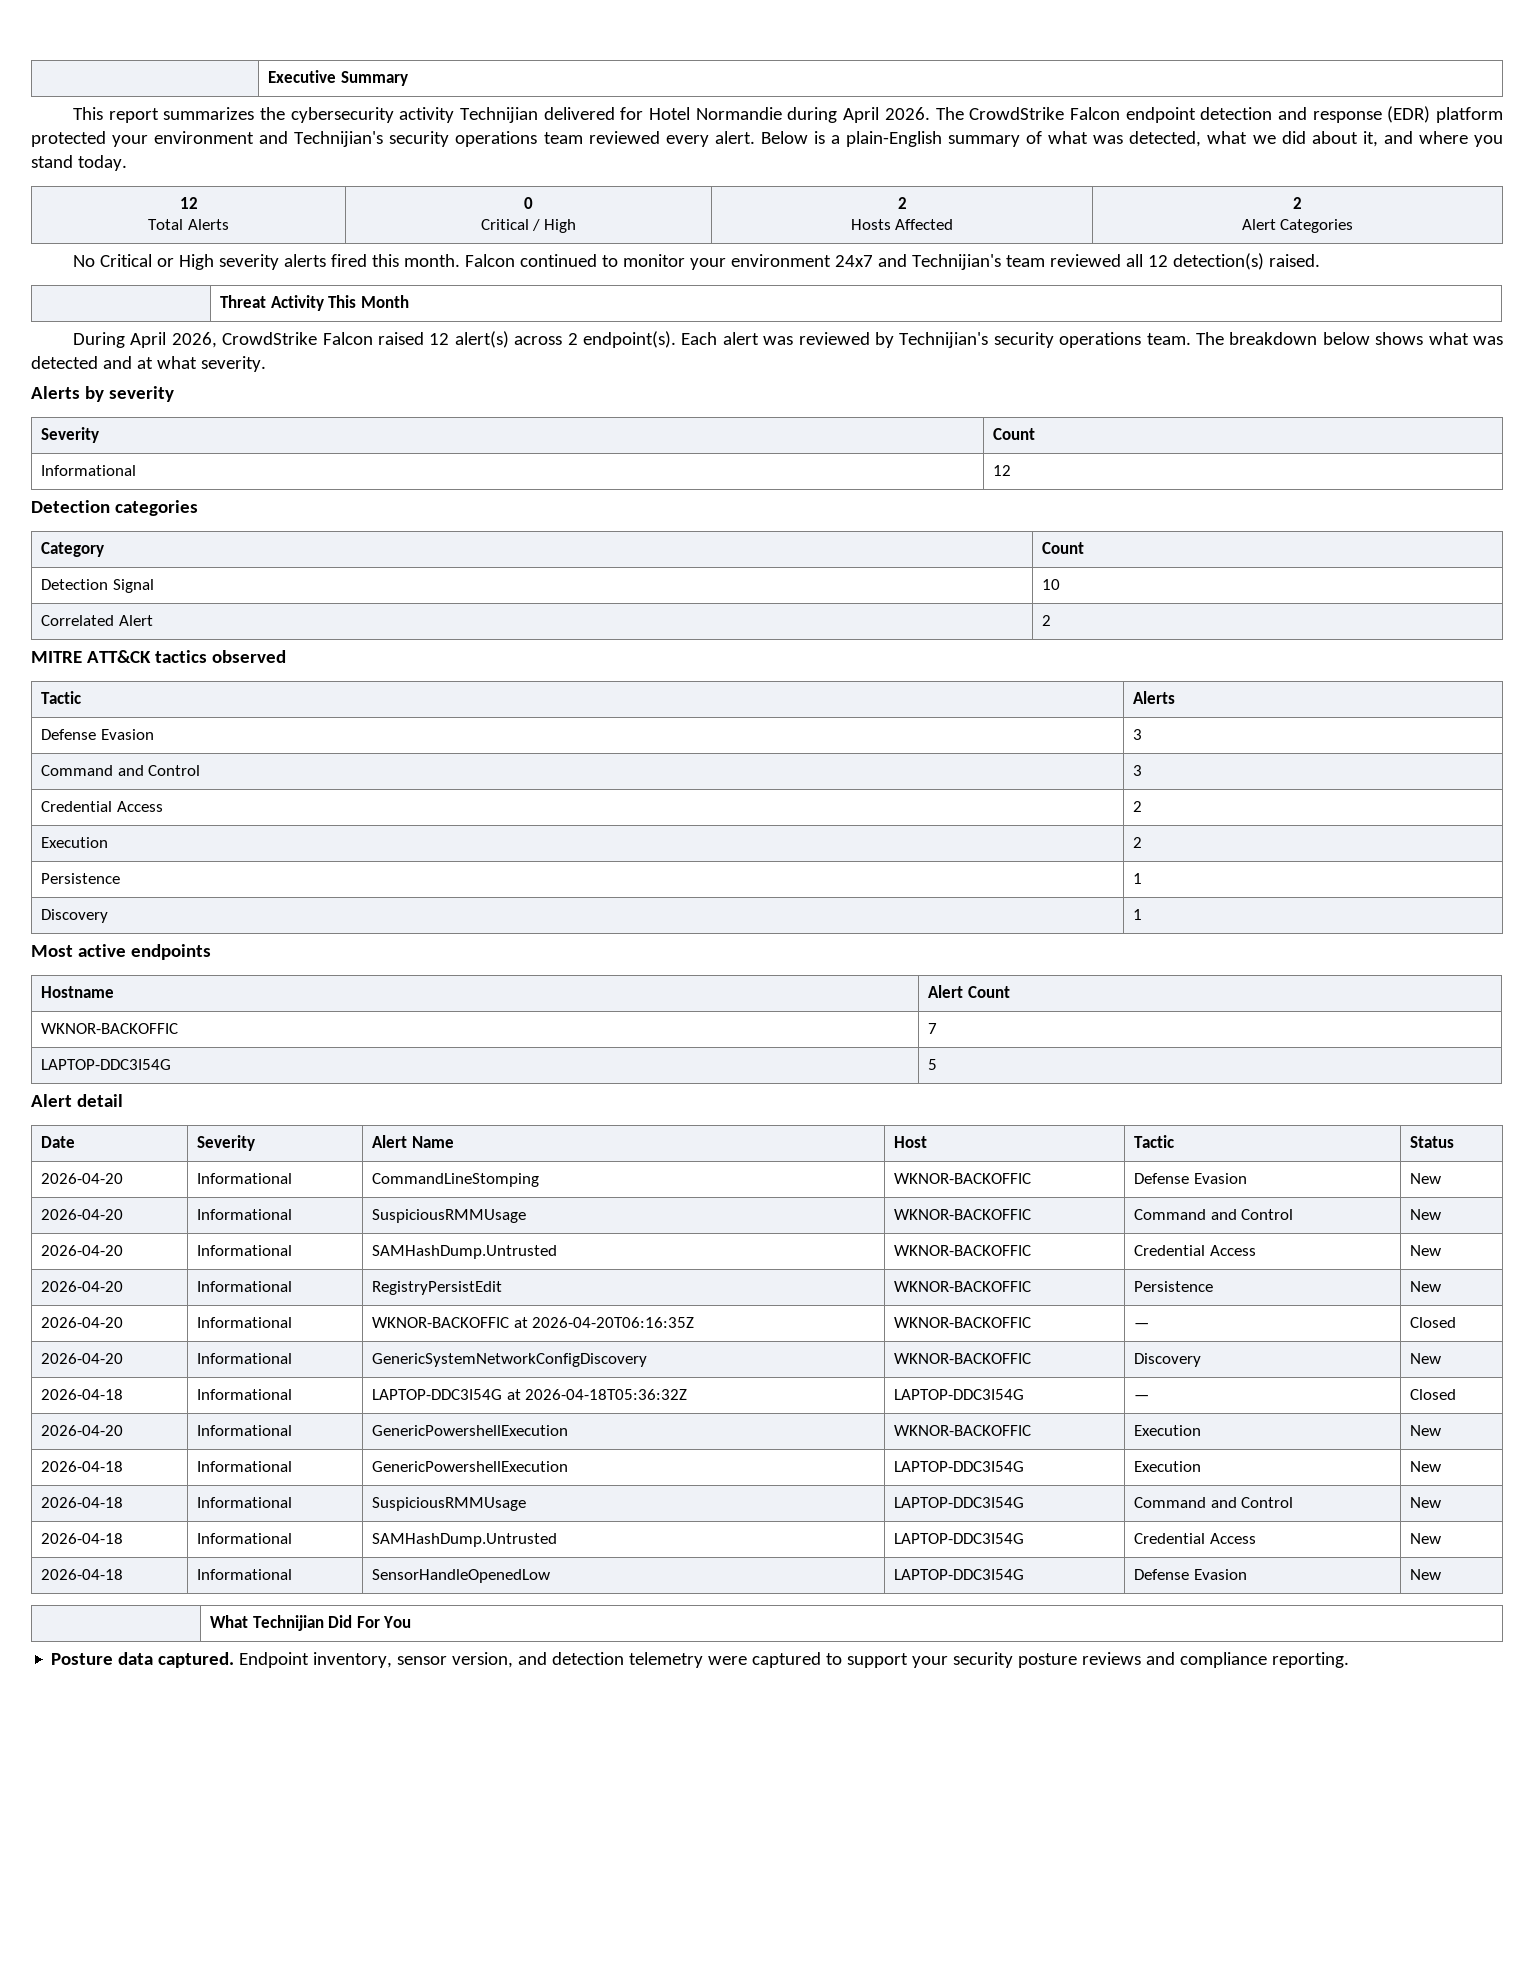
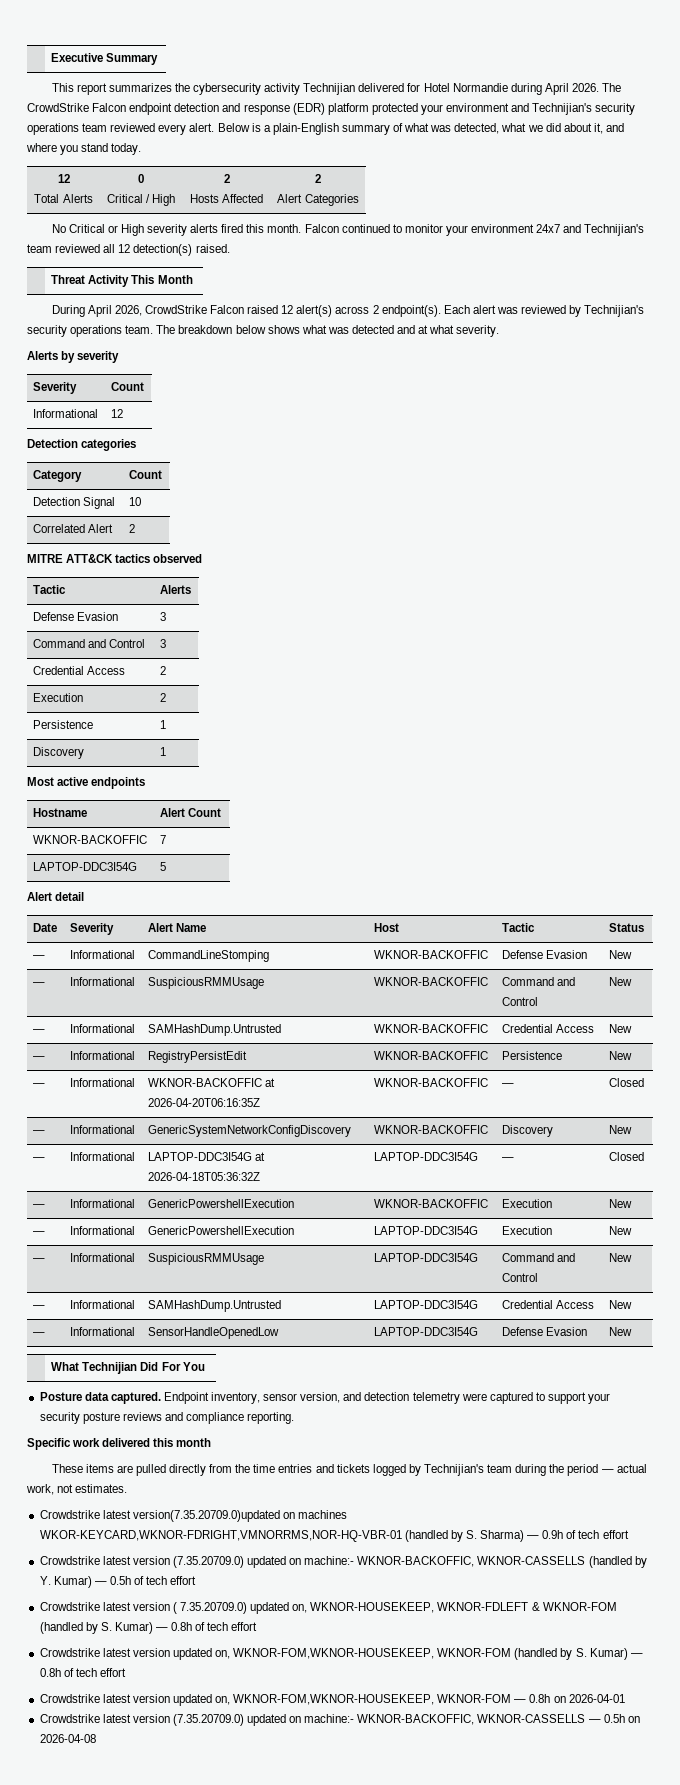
- 2026-04-20 | Informational | CommandLineStomping | WKNOR-BACKOFFIC | Defense Evasion | New
+ — | Informational | CommandLineStomping | WKNOR-BACKOFFIC | Defense Evasion | New
- 2026-04-20 | Informational | SuspiciousRMMUsage | WKNOR-BACKOFFIC | Command and Control | New
+ — | Informational | SuspiciousRMMUsage | WKNOR-BACKOFFIC | Command and Control | New
- 2026-04-20 | Informational | SAMHashDump.Untrusted | WKNOR-BACKOFFIC | Credential Access | New
+ — | Informational | SAMHashDump.Untrusted | WKNOR-BACKOFFIC | Credential Access | New
- 2026-04-20 | Informational | RegistryPersistEdit | WKNOR-BACKOFFIC | Persistence | New
+ — | Informational | RegistryPersistEdit | WKNOR-BACKOFFIC | Persistence | New
- 2026-04-20 | Informational | WKNOR-BACKOFFIC at 2026-04-20T06:16:35Z | WKNOR-BACKOFFIC | — | Closed
+ — | Informational | WKNOR-BACKOFFIC at 2026-04-20T06:16:35Z | WKNOR-BACKOFFIC | — | Closed
- 2026-04-20 | Informational | GenericSystemNetworkConfigDiscovery | WKNOR-BACKOFFIC | Discovery | New
+ — | Informational | GenericSystemNetworkConfigDiscovery | WKNOR-BACKOFFIC | Discovery | New
- 2026-04-18 | Informational | LAPTOP-DDC3I54G at 2026-04-18T05:36:32Z | LAPTOP-DDC3I54G | — | Closed
+ — | Informational | LAPTOP-DDC3I54G at 2026-04-18T05:36:32Z | LAPTOP-DDC3I54G | — | Closed
- 2026-04-20 | Informational | GenericPowershellExecution | WKNOR-BACKOFFIC | Execution | New
+ — | Informational | GenericPowershellExecution | WKNOR-BACKOFFIC | Execution | New
- 2026-04-18 | Informational | GenericPowershellExecution | LAPTOP-DDC3I54G | Execution | New
+ — | Informational | GenericPowershellExecution | LAPTOP-DDC3I54G | Execution | New
- 2026-04-18 | Informational | SuspiciousRMMUsage | LAPTOP-DDC3I54G | Command and Control | New
+ — | Informational | SuspiciousRMMUsage | LAPTOP-DDC3I54G | Command and Control | New
- 2026-04-18 | Informational | SAMHashDump.Untrusted | LAPTOP-DDC3I54G | Credential Access | New
+ — | Informational | SAMHashDump.Untrusted | LAPTOP-DDC3I54G | Credential Access | New
- 2026-04-18 | Informational | SensorHandleOpenedLow | LAPTOP-DDC3I54G | Defense Evasion | New
+ — | Informational | SensorHandleOpenedLow | LAPTOP-DDC3I54G | Defense Evasion | New
+ Specific work delivered this month
+ These items are pulled directly from the time entries and tickets logged by Technijian's team during the period — actual work, not estimates.
+ Crowdstrike latest version(7.35.20709.0)updated on machines WKOR-KEYCARD,WKNOR-FDRIGHT,VMNORRMS,NOR-HQ-VBR-01 (handled by S. Sharma) — 0.9h of tech effort
+ Crowdstrike latest version (7.35.20709.0) updated on machine:- WKNOR-BACKOFFIC, WKNOR-CASSELLS (handled by Y. Kumar) — 0.5h of tech effort
+ Crowdstrike latest version ( 7.35.20709.0) updated on, WKNOR-HOUSEKEEP, WKNOR-FDLEFT & WKNOR-FOM (handled by S. Kumar) — 0.8h of tech effort
+ Crowdstrike latest version updated on, WKNOR-FOM,WKNOR-HOUSEKEEP, WKNOR-FOM (handled by S. Kumar) — 0.8h of tech effort
+ Crowdstrike latest version updated on, WKNOR-FOM,WKNOR-HOUSEKEEP, WKNOR-FOM — 0.8h on 2026-04-01
+ Crowdstrike latest version (7.35.20709.0) updated on machine:- WKNOR-BACKOFFIC, WKNOR-CASSELLS — 0.5h on 2026-04-08

